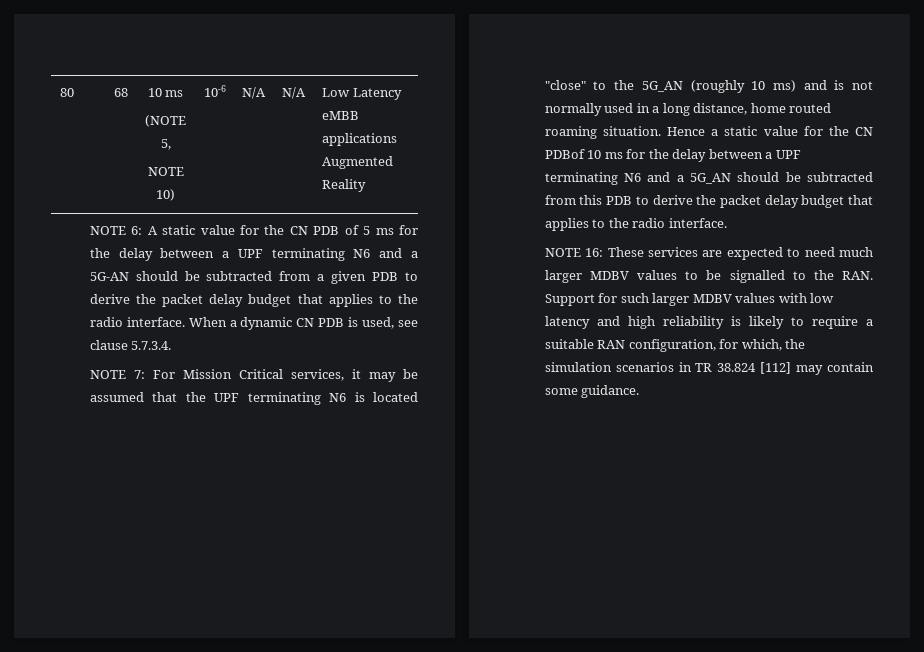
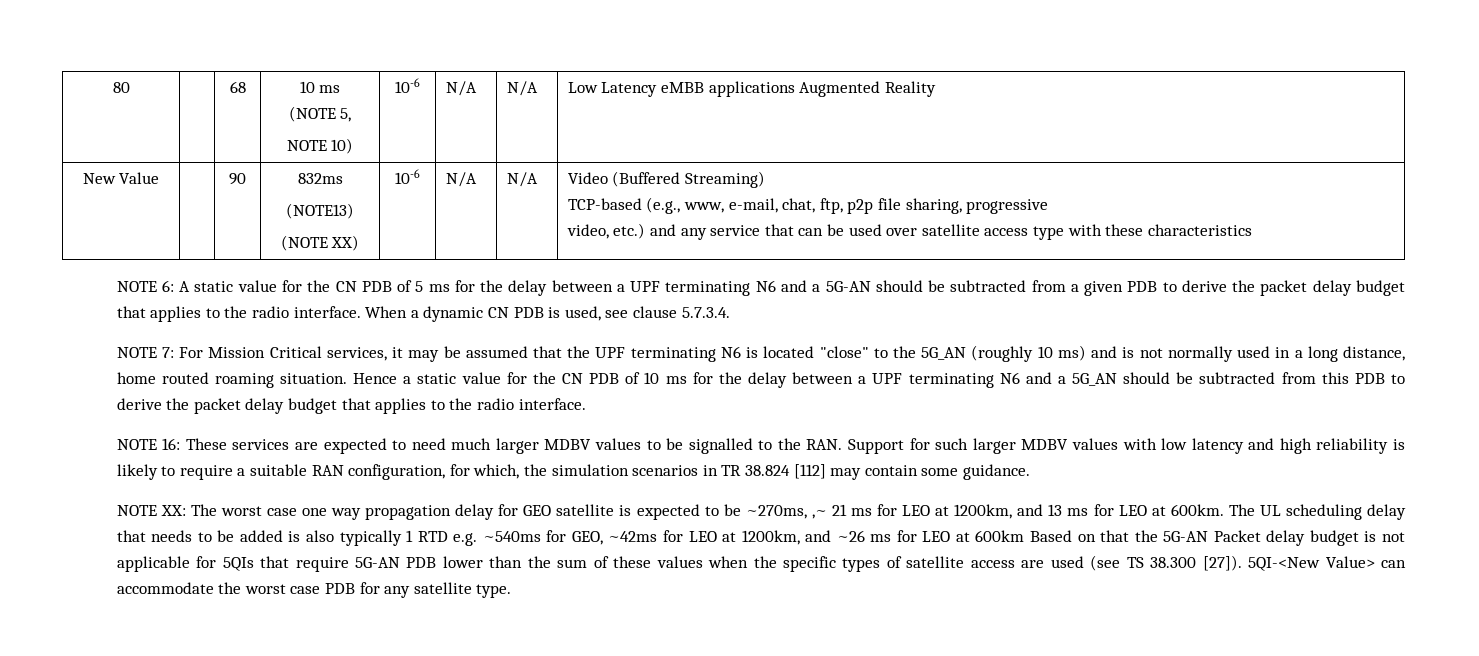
+ New Value | | 90 | 832ms
+ (NOTE13)
+ (NOTE XX) | 10-6 | N/A | N/A | Video (Buffered Streaming)
+ TCP-based (e.g., www, e-mail, chat, ftp, p2p file sharing, progressive
+ video, etc.) and any service that can be used over satellite access type with these characteristics
- Hence a static value for the CN PDBof 10 ms for the delay between a UPF terminating N6 and a 5G_AN should be subtracted from this PDB to derive the packet delay budget that applies to the radio interface.
+ Hence a static value for the CN PDB of 10 ms for the delay between a UPF terminating N6 and a 5G_AN should be subtracted from this PDB to derive the packet delay budget that applies to the radio interface.
+ NOTE XX: The worst case one way propagation delay for GEO satellite is expected to be ~270ms, ,~ 21 ms for LEO at 1200km, and 13 ms for LEO at 600km. The UL scheduling delay that needs to be added is also typically 1 RTD e.g. ~540ms for GEO, ~42ms for LEO at 1200km, and ~26 ms for LEO at 600km Based on that the 5G-AN Packet delay budget is not applicable for 5QIs that require 5G-AN PDB lower than the sum of these values when the specific types of satellite access are used (see TS 38.300 [27]). 5QI-<New Value> can accommodate the worst case PDB for any satellite type.

